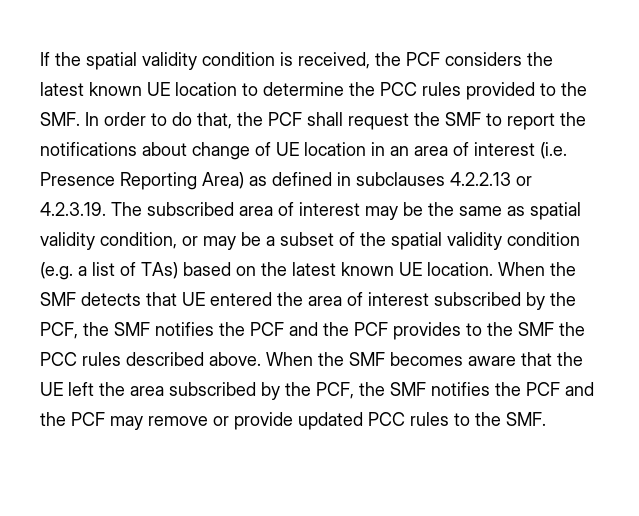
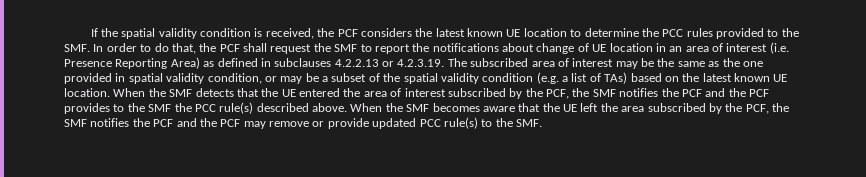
- If the spatial validity condition is received, the PCF considers the latest known UE location to determine the PCC rules provided to the SMF. In order to do that, the PCF shall request the SMF to report the notifications about change of UE location in an area of interest (i.e. Presence Reporting Area) as defined in subclauses 4.2.2.13 or 4.2.3.19. The subscribed area of interest may be the same as spatial validity condition, or may be a subset of the spatial validity condition (e.g. a list of TAs) based on the latest known UE location.
+ If the spatial validity condition is received, the PCF considers the latest known UE location to determine the PCC rules provided to the SMF. In order to do that, the PCF shall request the SMF to report the notifications about change of UE location in an area of interest (i.e. Presence Reporting Area) as defined in subclauses 4.2.2.13 or 4.2.3.19. The subscribed area of interest may be the same as the one provided in spatial validity condition, or may be a subset of the spatial validity condition (e.g. a list of TAs) based on the latest known UE location.
- When the SMF detects that UE entered the area of interest subscribed by the PCF, the SMF notifies the PCF and the PCF provides to the SMF the PCC rules described above.
+ When the SMF detects that the UE entered the area of interest subscribed by the PCF, the SMF notifies the PCF and the PCF provides to the SMF the PCC rule(s) described above.
- When the SMF becomes aware that the UE left the area subscribed by the PCF, the SMF notifies the PCF and the PCF may remove or provide updated PCC rules to the SMF.
+ When the SMF becomes aware that the UE left the area subscribed by the PCF, the SMF notifies the PCF and the PCF may remove or provide updated PCC rule(s) to the SMF.

